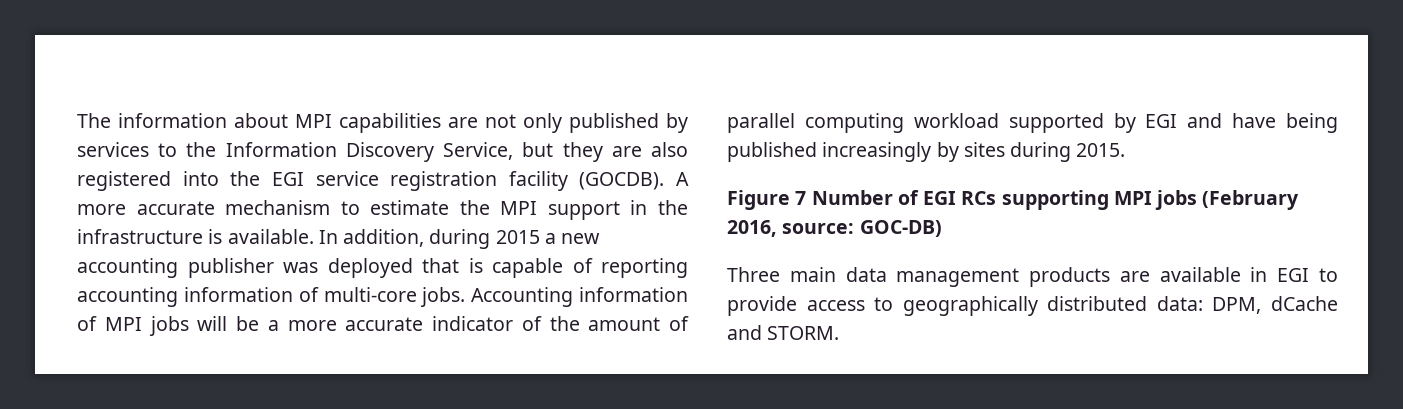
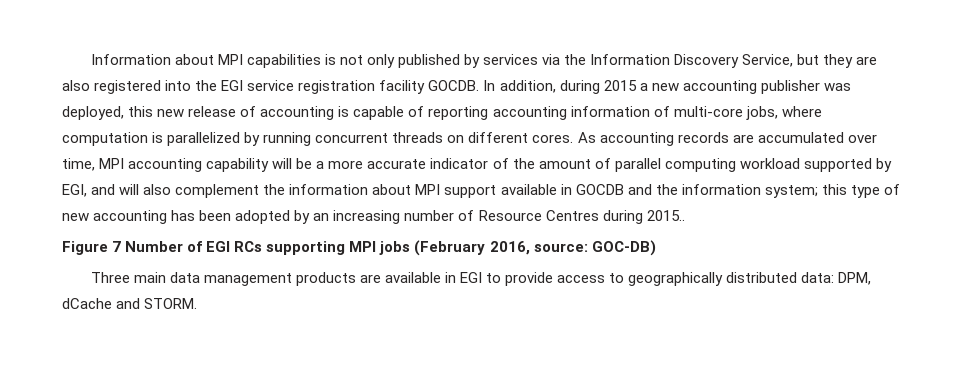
- The information about MPI capabilities are not only published by services to the Information Discovery Service, but they are also registered into the EGI service registration facility (GOCDB). A more accurate mechanism to estimate the MPI support in the infrastructure is available.
+ Information about MPI capabilities is not only published by services via the Information Discovery Service, but they are also registered into the EGI service registration facility GOCDB.
- In addition, during 2015 a new accounting publisher was deployed that is capable of reporting accounting information of multi-core jobs. Accounting information of MPI jobs will be a more accurate indicator of the amount of parallel computing workload supported by EGI and have being published increasingly by sites during 2015.
+ In addition, during 2015 a new accounting publisher was deployed, this new release of accounting is capable of reporting accounting information of multi-core jobs, where computation is parallelized by running concurrent threads on different cores. As accounting records are accumulated over time, MPI accounting capability will be a more accurate indicator of the amount of parallel computing workload supported by EGI, and will also complement the information about MPI support available in GOCDB and the information system; this type of new accounting has been adopted by an increasing number of Resource Centres during 2015..

